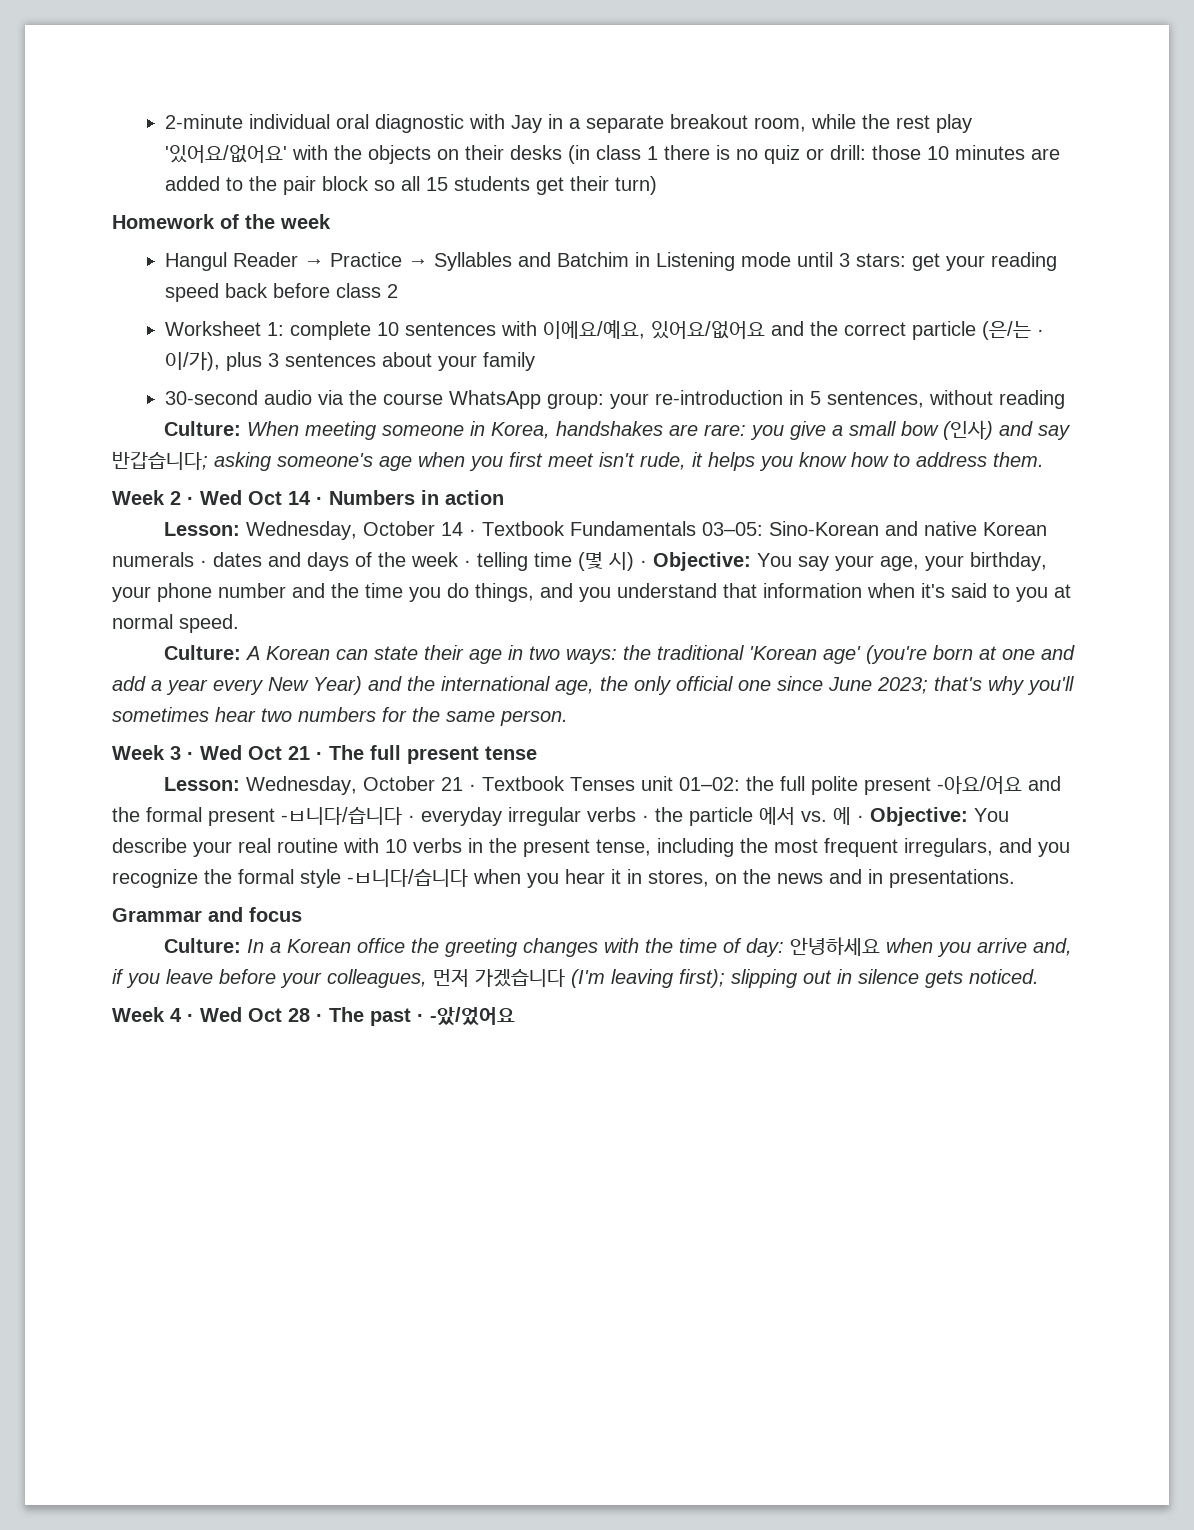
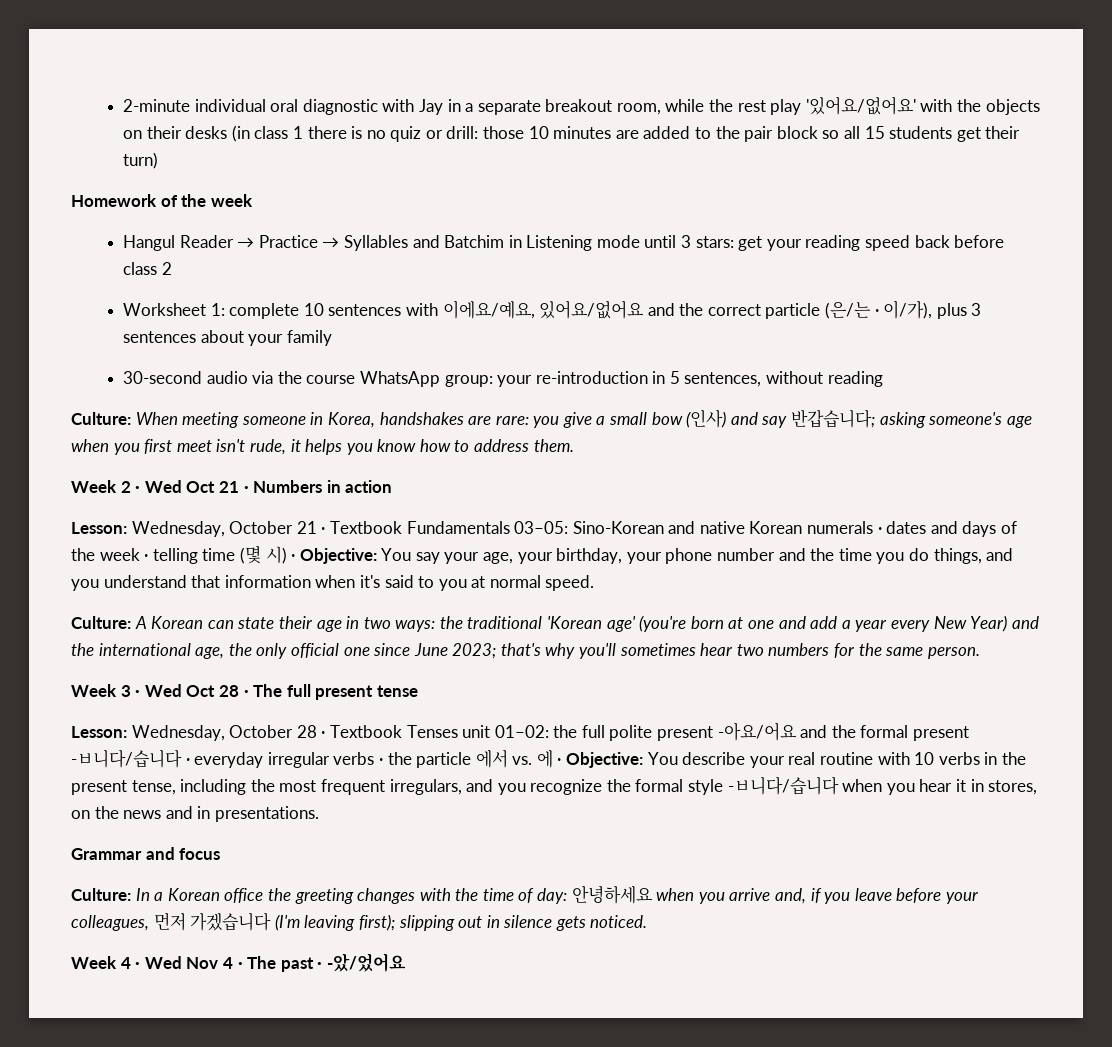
- Week 2 · Wed Oct 14 · Numbers in action
+ Week 2 · Wed Oct 21 · Numbers in action
- Lesson: Wednesday, October 14 · Textbook Fundamentals 03–05: Sino-Korean and native Korean numerals · dates and days of the week · telling time (몇 시) · Objective: You say your age, your birthday, your phone number and the time you do things, and you understand that information when it's said to you at normal speed.
+ Lesson: Wednesday, October 21 · Textbook Fundamentals 03–05: Sino-Korean and native Korean numerals · dates and days of the week · telling time (몇 시) · Objective: You say your age, your birthday, your phone number and the time you do things, and you understand that information when it's said to you at normal speed.
- Week 3 · Wed Oct 21 · The full present tense
+ Week 3 · Wed Oct 28 · The full present tense
- Wednesday, October 21 · Textbook Tenses unit 01–02:
+ Wednesday, October 28 · Textbook Tenses unit 01–02:
- Week 4 · Wed Oct 28 · The past · -았/었어요
+ Week 4 · Wed Nov 4 · The past · -았/었어요

